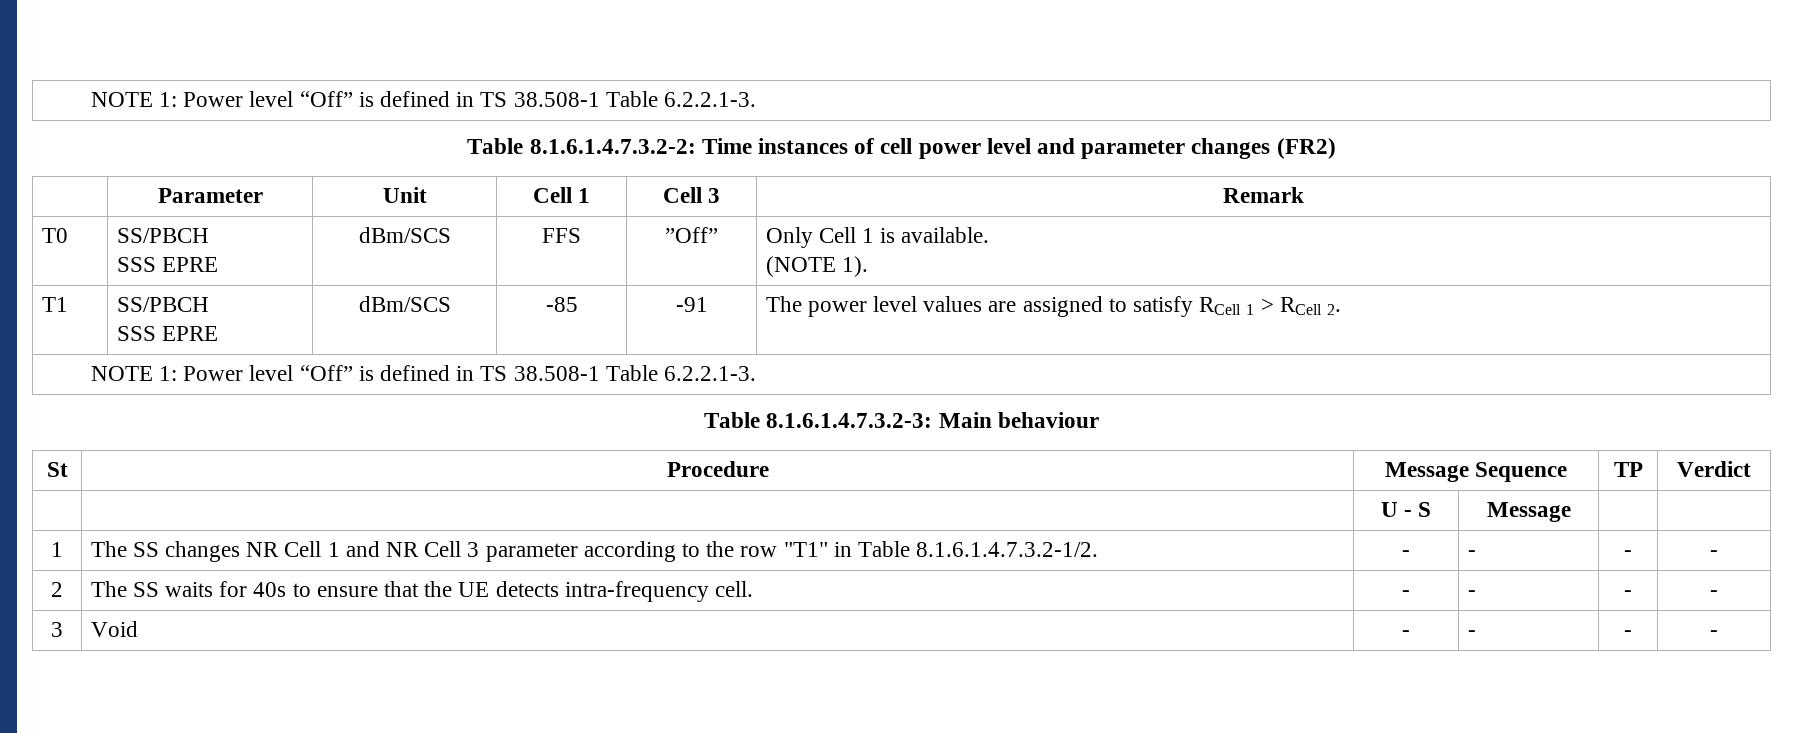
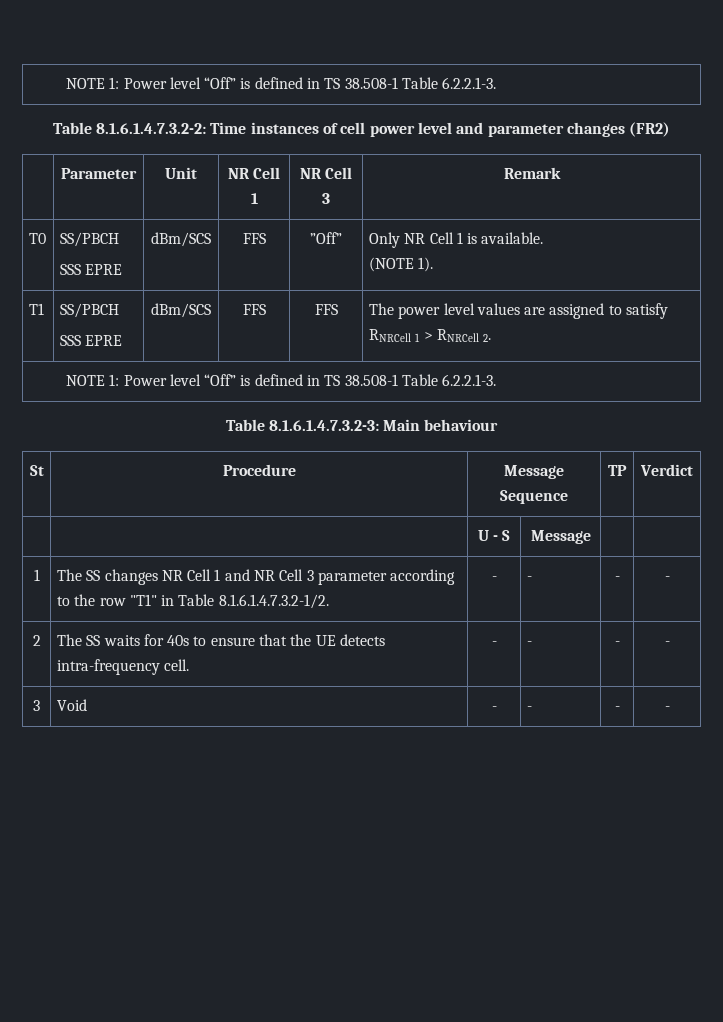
- | Parameter | Unit | Cell 1 | Cell 3 | Remark
+ | Parameter | Unit | NR Cell 1 | NR Cell 3 | Remark
  T0 | SS/PBCH
- SSS EPRE | dBm/SCS | FFS | ”Off” | Only Cell 1 is available.
+ SSS EPRE | dBm/SCS | FFS | ”Off” | Only NR Cell 1 is available.
  T1 | SS/PBCH
- SSS EPRE | dBm/SCS | -85 | -91 | The power level values are assigned to satisfy RCell 1 > RCell 2.
+ SSS EPRE | dBm/SCS | FFS | FFS | The power level values are assigned to satisfy RNRCell 1 > RNRCell 2.

